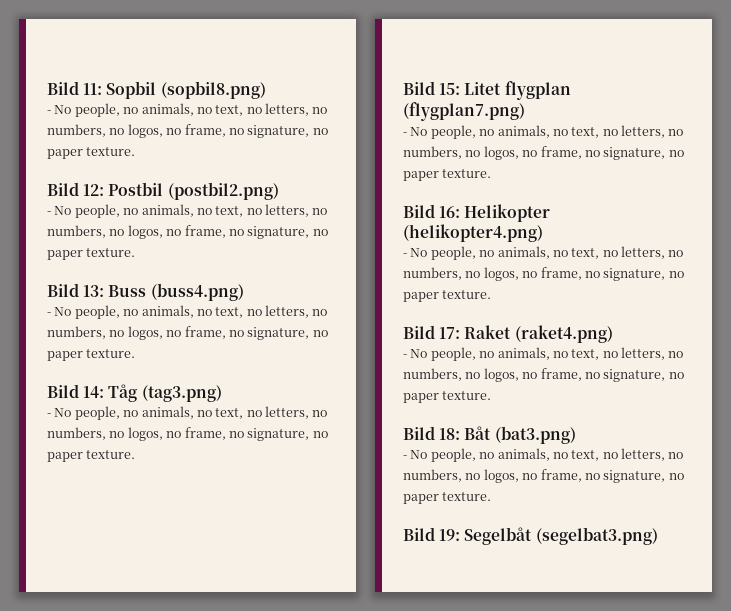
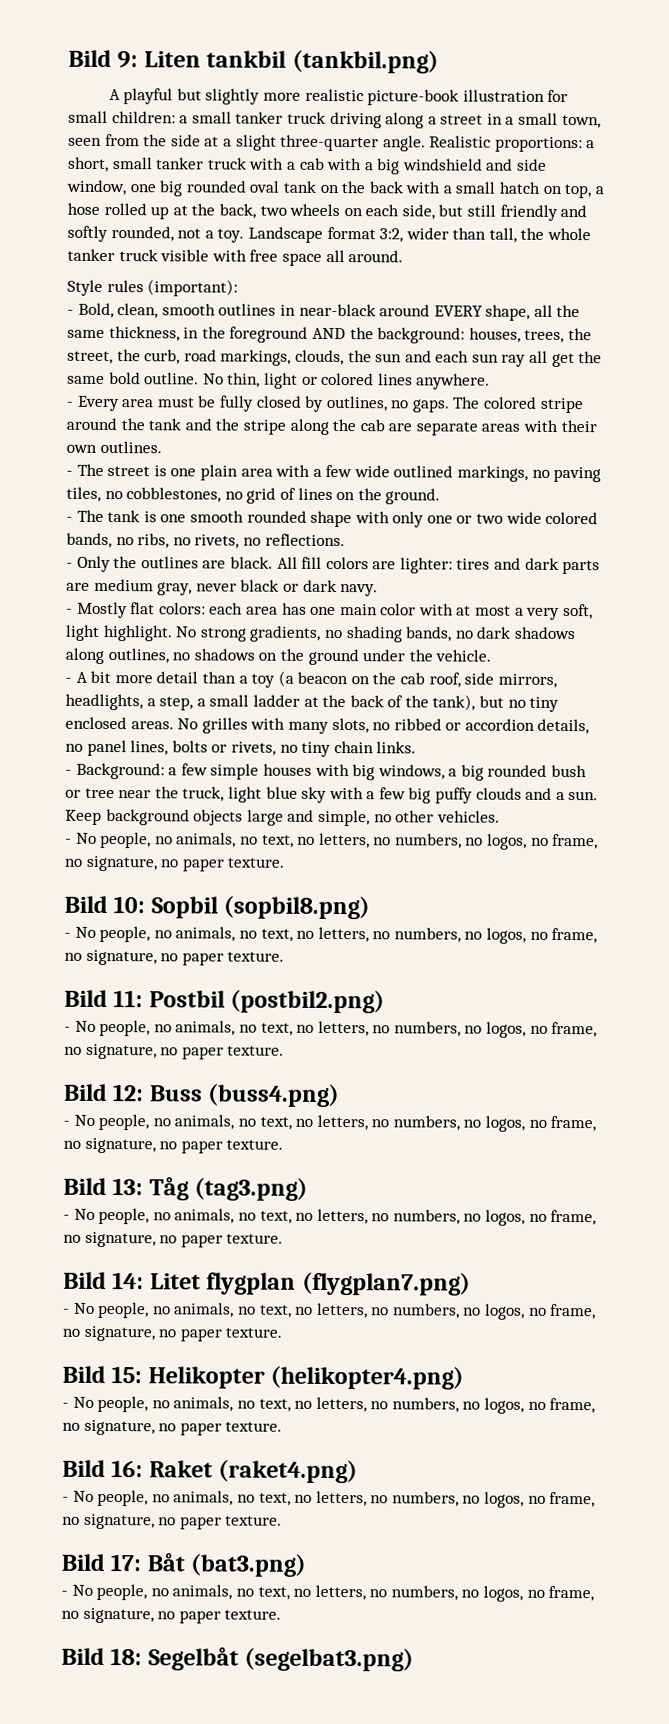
- Bild 11: Sopbil (sopbil8.png)
+ Bild 9: Liten tankbil (tankbil.png)
+ A playful but slightly more realistic picture-book illustration for small children: a small tanker truck driving along a street in a small town, seen from the side at a slight three-quarter angle. Realistic proportions: a short, small tanker truck with a cab with a big windshield and side window, one big rounded oval tank on the back with a small hatch on top, a hose rolled up at the back, two wheels on each side, but still friendly and softly rounded, not a toy. Landscape format 3:2, wider than tall, the whole tanker truck visible with free space all around.
+ Style rules (important):
+ - Bold, clean, smooth outlines in near-black around EVERY shape, all the same thickness, in the foreground AND the background: houses, trees, the street, the curb, road markings, clouds, the sun and each sun ray all get the same bold outline. No thin, light or colored lines anywhere.
+ - Every area must be fully closed by outlines, no gaps. The colored stripe around the tank and the stripe along the cab are separate areas with their own outlines.
+ - The street is one plain area with a few wide outlined markings, no paving tiles, no cobblestones, no grid of lines on the ground.
+ - The tank is one smooth rounded shape with only one or two wide colored bands, no ribs, no rivets, no reflections.
+ - Only the outlines are black. All fill colors are lighter: tires and dark parts are medium gray, never black or dark navy.
+ - Mostly flat colors: each area has one main color with at most a very soft, light highlight. No strong gradients, no shading bands, no dark shadows along outlines, no shadows on the ground under the vehicle.
+ - A bit more detail than a toy (a beacon on the cab roof, side mirrors, headlights, a step, a small ladder at the back of the tank), but no tiny enclosed areas. No grilles with many slots, no ribbed or accordion details, no panel lines, bolts or rivets, no tiny chain links.
+ - Background: a few simple houses with big windows, a big rounded bush or tree near the truck, light blue sky with a few big puffy clouds and a sun. Keep background objects large and simple, no other vehicles.
+ - No people, no animals, no text, no letters, no numbers, no logos, no frame, no signature, no paper texture.
+ Bild 10: Sopbil (sopbil8.png)
- Bild 12: Postbil (postbil2.png)
+ Bild 11: Postbil (postbil2.png)
- Bild 13: Buss (buss4.png)
+ Bild 12: Buss (buss4.png)
- Bild 14: Tåg (tag3.png)
+ Bild 13: Tåg (tag3.png)
- Bild 15: Litet flygplan (flygplan7.png)
+ Bild 14: Litet flygplan (flygplan7.png)
- Bild 16: Helikopter (helikopter4.png)
+ Bild 15: Helikopter (helikopter4.png)
- Bild 17: Raket (raket4.png)
+ Bild 16: Raket (raket4.png)
- Bild 18: Båt (bat3.png)
+ Bild 17: Båt (bat3.png)
- Bild 19: Segelbåt (segelbat3.png)
+ Bild 18: Segelbåt (segelbat3.png)

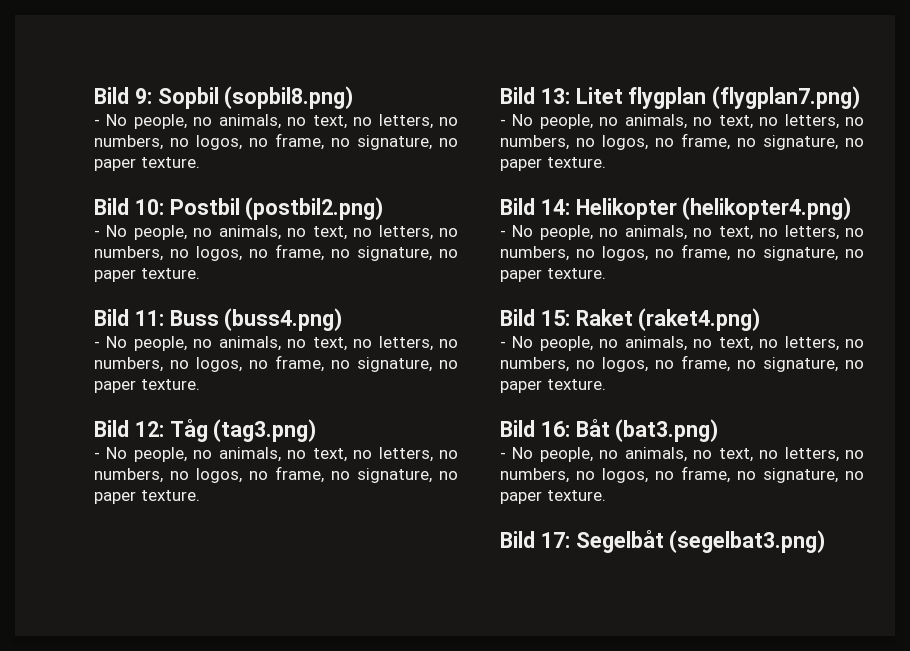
- Bild 9: Liten tankbil (tankbil.png)
- A playful but slightly more realistic picture-book illustration for small children: a small tanker truck driving along a street in a small town, seen from the side at a slight three-quarter angle. Realistic proportions: a short, small tanker truck with a cab with a big windshield and side window, one big rounded oval tank on the back with a small hatch on top, a hose rolled up at the back, two wheels on each side, but still friendly and softly rounded, not a toy. Landscape format 3:2, wider than tall, the whole tanker truck visible with free space all around.
- Style rules (important):
- - Bold, clean, smooth outlines in near-black around EVERY shape, all the same thickness, in the foreground AND the background: houses, trees, the street, the curb, road markings, clouds, the sun and each sun ray all get the same bold outline. No thin, light or colored lines anywhere.
- - Every area must be fully closed by outlines, no gaps. The colored stripe around the tank and the stripe along the cab are separate areas with their own outlines.
- - The street is one plain area with a few wide outlined markings, no paving tiles, no cobblestones, no grid of lines on the ground.
- - The tank is one smooth rounded shape with only one or two wide colored bands, no ribs, no rivets, no reflections.
- - Only the outlines are black. All fill colors are lighter: tires and dark parts are medium gray, never black or dark navy.
- - Mostly flat colors: each area has one main color with at most a very soft, light highlight. No strong gradients, no shading bands, no dark shadows along outlines, no shadows on the ground under the vehicle.
- - A bit more detail than a toy (a beacon on the cab roof, side mirrors, headlights, a step, a small ladder at the back of the tank), but no tiny enclosed areas. No grilles with many slots, no ribbed or accordion details, no panel lines, bolts or rivets, no tiny chain links.
- - Background: a few simple houses with big windows, a big rounded bush or tree near the truck, light blue sky with a few big puffy clouds and a sun. Keep background objects large and simple, no other vehicles.
- - No people, no animals, no text, no letters, no numbers, no logos, no frame, no signature, no paper texture.
- Bild 10: Sopbil (sopbil8.png)
+ Bild 9: Sopbil (sopbil8.png)
- Bild 11: Postbil (postbil2.png)
+ Bild 10: Postbil (postbil2.png)
- Bild 12: Buss (buss4.png)
+ Bild 11: Buss (buss4.png)
- Bild 13: Tåg (tag3.png)
+ Bild 12: Tåg (tag3.png)
- Bild 14: Litet flygplan (flygplan7.png)
+ Bild 13: Litet flygplan (flygplan7.png)
- Bild 15: Helikopter (helikopter4.png)
+ Bild 14: Helikopter (helikopter4.png)
- Bild 16: Raket (raket4.png)
+ Bild 15: Raket (raket4.png)
- Bild 17: Båt (bat3.png)
+ Bild 16: Båt (bat3.png)
- Bild 18: Segelbåt (segelbat3.png)
+ Bild 17: Segelbåt (segelbat3.png)

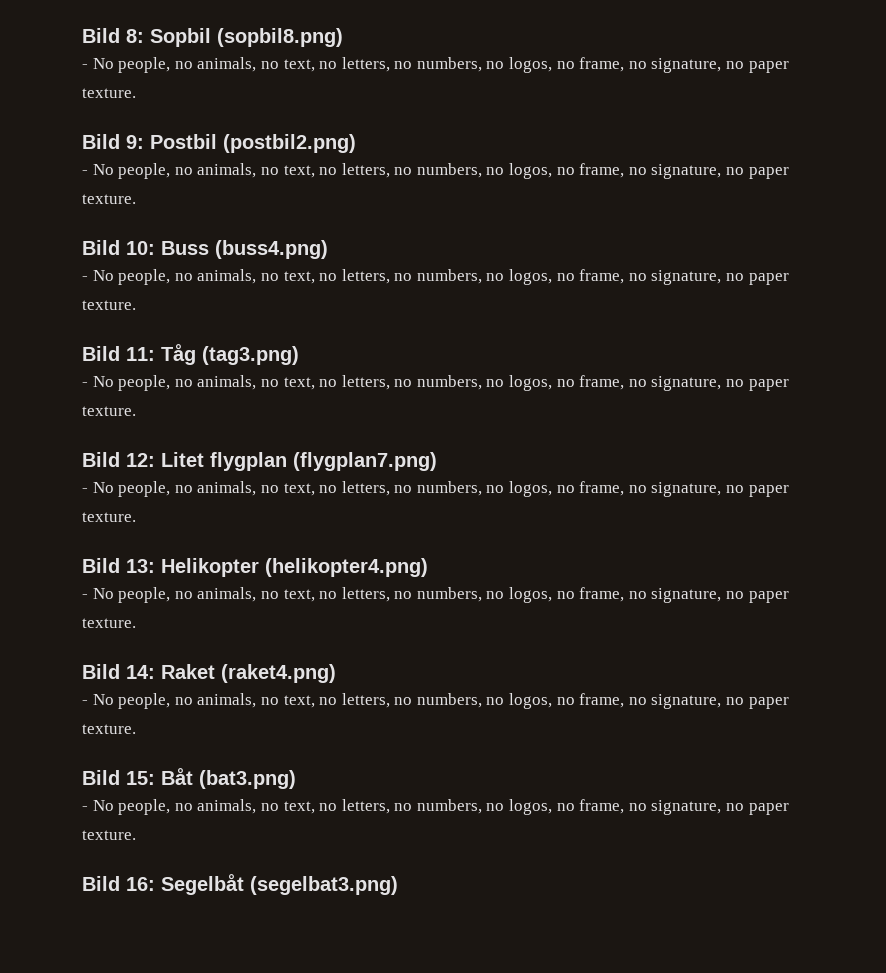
- Bild 9: Sopbil (sopbil8.png)
+ Bild 8: Sopbil (sopbil8.png)
- Bild 10: Postbil (postbil2.png)
+ Bild 9: Postbil (postbil2.png)
- Bild 11: Buss (buss4.png)
+ Bild 10: Buss (buss4.png)
- Bild 12: Tåg (tag3.png)
+ Bild 11: Tåg (tag3.png)
- Bild 13: Litet flygplan (flygplan7.png)
+ Bild 12: Litet flygplan (flygplan7.png)
- Bild 14: Helikopter (helikopter4.png)
+ Bild 13: Helikopter (helikopter4.png)
- Bild 15: Raket (raket4.png)
+ Bild 14: Raket (raket4.png)
- Bild 16: Båt (bat3.png)
+ Bild 15: Båt (bat3.png)
- Bild 17: Segelbåt (segelbat3.png)
+ Bild 16: Segelbåt (segelbat3.png)

